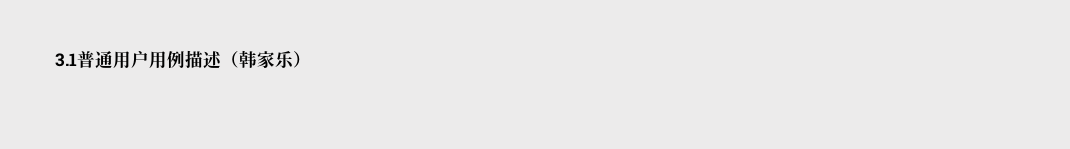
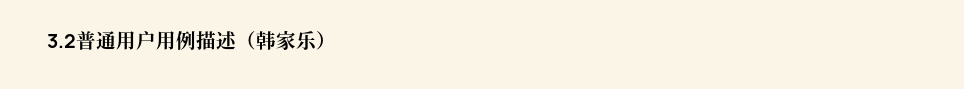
- 3.1普通用户用例描述（韩家乐）
+ 3.2普通用户用例描述（韩家乐）

